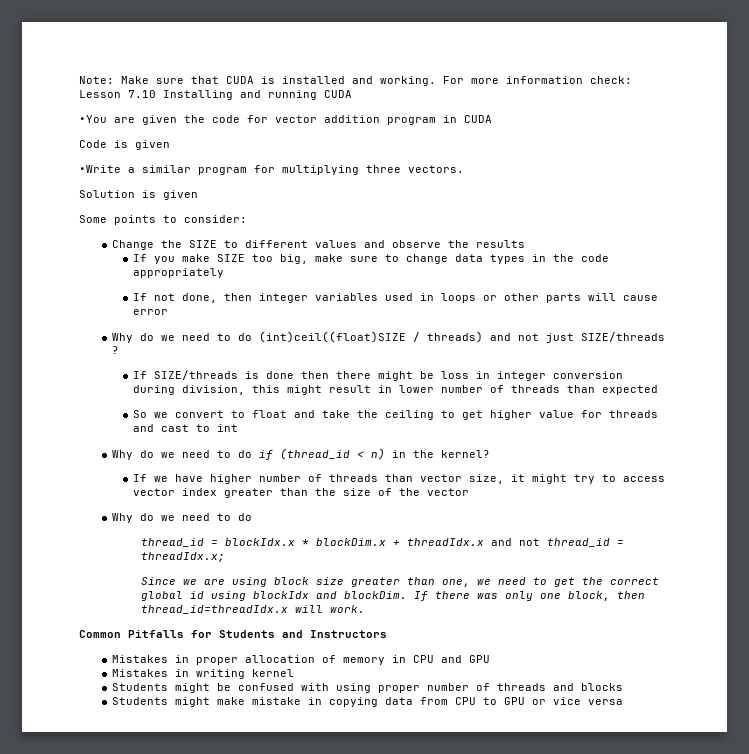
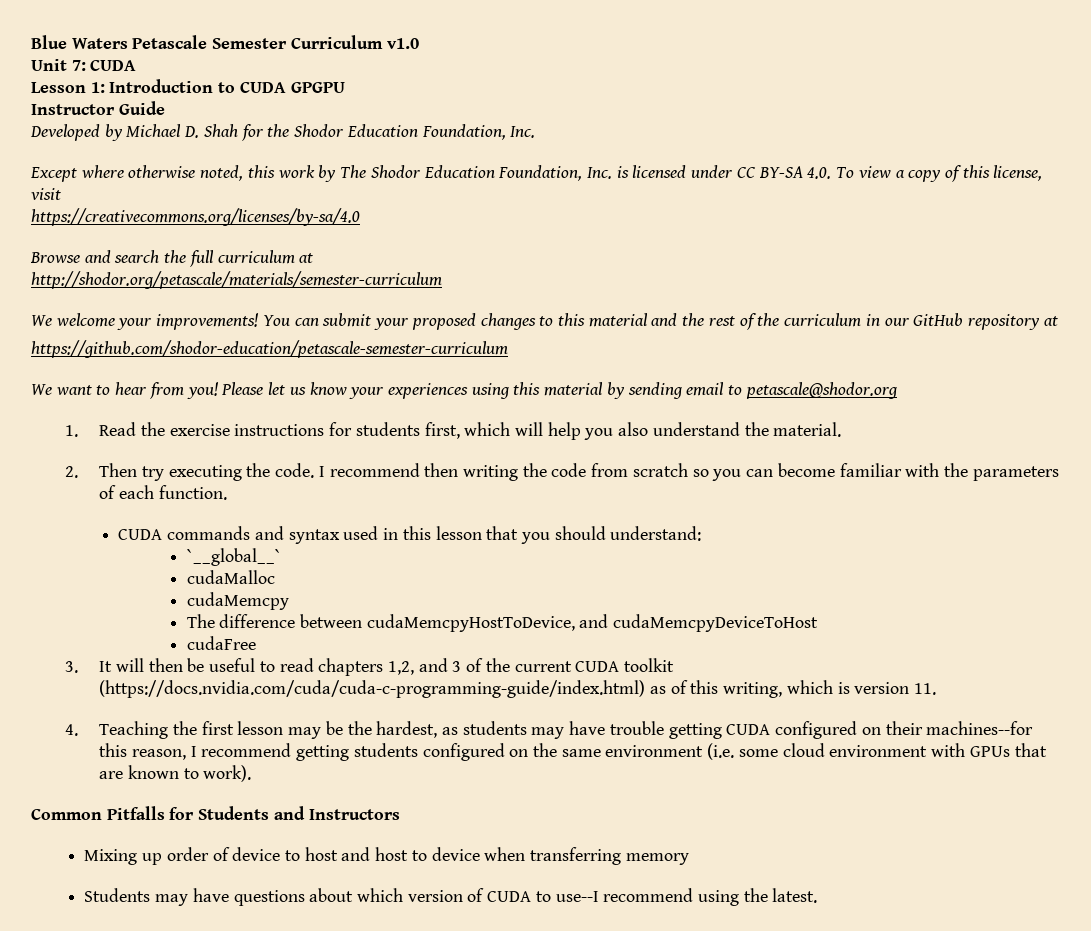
- Note: Make sure that CUDA is installed and working. For more information check: Lesson 7.10 Installing and running CUDA
- •You are given the code for vector addition program in CUDA
- Code is given
- •Write a similar program for multiplying three vectors.
- Solution is given
- Some points to consider:
- Change the SIZE to different values and observe the results
- If you make SIZE too big, make sure to change data types in the code appropriately
- If not done, then integer variables used in loops or other parts will cause error
- Why do we need to do (int)ceil((float)SIZE / threads) and not just SIZE/threads ?
- If SIZE/threads is done then there might be loss in integer conversion during division, this might result in lower number of threads than expected
- So we convert to float and take the ceiling to get higher value for threads and cast to int
- Why do we need to do if (thread_id < n) in the kernel?
- If we have higher number of threads than vector size, it might try to access vector index greater than the size of the vector
- Why do we need to do
- thread_id = blockIdx.x * blockDim.x + threadIdx.x and not thread_id = threadIdx.x;
- Since we are using block size greater than one, we need to get the correct global id using blockIdx and blockDim. If there was only one block, then thread_id=threadIdx.x will work.
+ Blue Waters Petascale Semester Curriculum v1.0
+ Unit 7: CUDA
+ Lesson 1: Introduction to CUDA GPGPU
+ Instructor Guide
+ Developed by Michael D. Shah for the Shodor Education Foundation, Inc.
+ Except where otherwise noted, this work by The Shodor Education Foundation, Inc. is licensed under CC BY-SA 4.0. To view a copy of this license, visit
+ https://creativecommons.org/licenses/by-sa/4.0
+ Browse and search the full curriculum at
+ http://shodor.org/petascale/materials/semester-curriculum
+ We welcome your improvements! You can submit your proposed changes to this material and the rest of the curriculum in our GitHub repository at
+ https://github.com/shodor-education/petascale-semester-curriculum
+ We want to hear from you! Please let us know your experiences using this material by sending email to petascale@shodor.org
+ 1. Read the exercise instructions for students first, which will help you also understand the material.
+ 2. Then try executing the code. I recommend then writing the code from scratch so you can become familiar with the parameters of each function.
+ CUDA commands and syntax used in this lesson that you should understand:
+ `__global__`
+ cudaMalloc
+ cudaMemcpy
+ The difference between cudaMemcpyHostToDevice, and cudaMemcpyDeviceToHost
+ cudaFree
+ 3. It will then be useful to read chapters 1,2, and 3 of the current CUDA toolkit (https://docs.nvidia.com/cuda/cuda-c-programming-guide/index.html) as of this writing, which is version 11.
+ 4. Teaching the first lesson may be the hardest, as students may have trouble getting CUDA configured on their machines--for this reason, I recommend getting students configured on the same environment (i.e. some cloud environment with GPUs that are known to work).
- Mistakes in proper allocation of memory in CPU and GPU
- Mistakes in writing kernel
- Students might be confused with using proper number of threads and blocks
- Students might make mistake in copying data from CPU to GPU or vice versa
+ Mixing up order of device to host and host to device when transferring memory
+ Students may have questions about which version of CUDA to use--I recommend using the latest.

